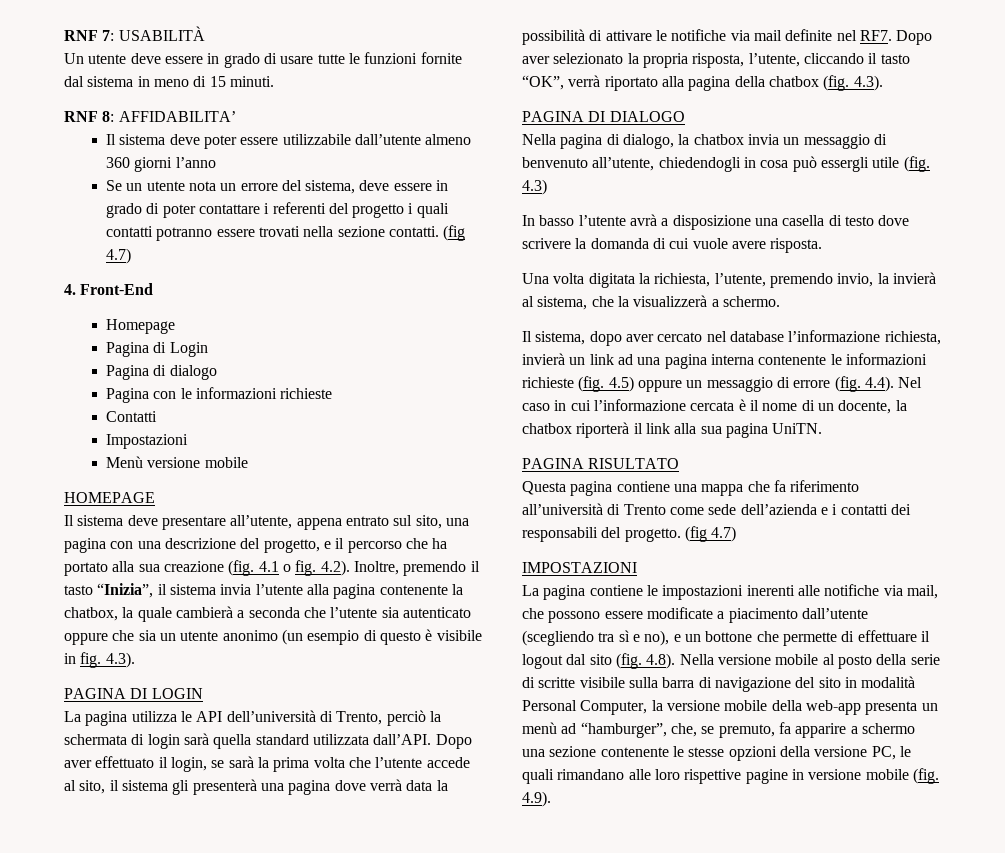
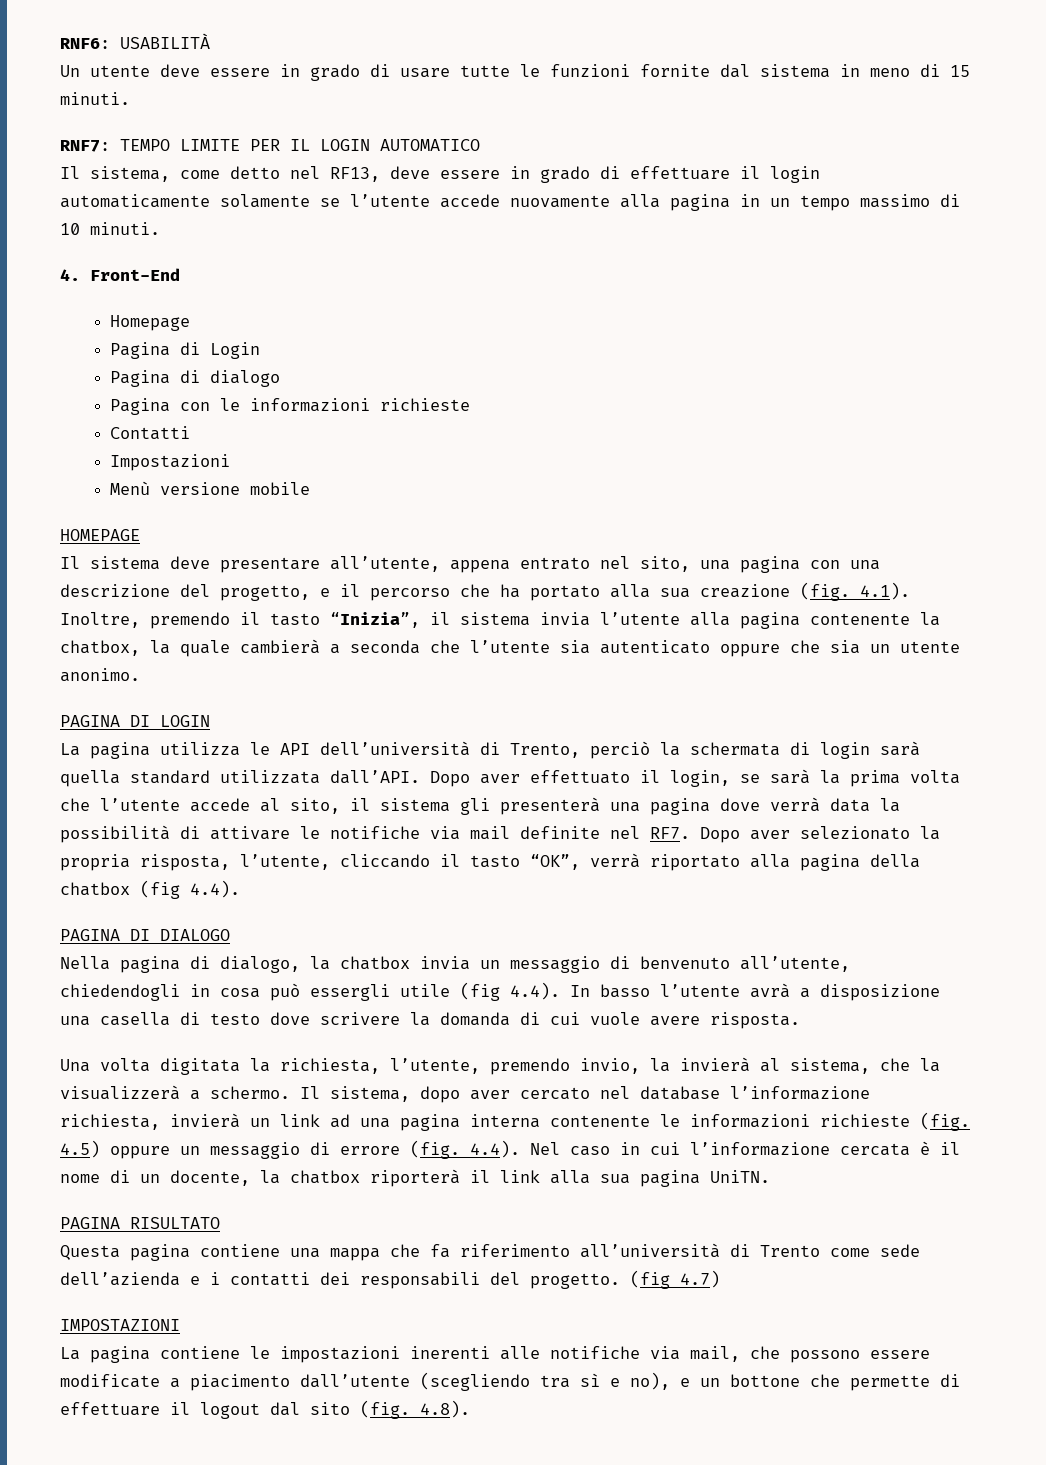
- RNF 7: USABILITÀ
+ RNF6: USABILITÀ
- RNF 8: AFFIDABILITA’
- Il sistema deve poter essere utilizzabile dall’utente almeno 360 giorni l’anno
- Se un utente nota un errore del sistema, deve essere in grado di poter contattare i referenti del progetto i quali contatti potranno essere trovati nella sezione contatti. (fig 4.7)
+ RNF7: TEMPO LIMITE PER IL LOGIN AUTOMATICO
+ Il sistema, come detto nel RF13, deve essere in grado di effettuare il login automaticamente solamente se l’utente accede nuovamente alla pagina in un tempo massimo di 10 minuti.
- Il sistema deve presentare all’utente, appena entrato sul sito, una pagina con una descrizione del progetto, e il percorso che ha portato alla sua creazione (fig. 4.1 o fig. 4.2). Inoltre, premendo il tasto “Inizia”, il sistema invia l’utente alla pagina contenente la chatbox, la quale cambierà a seconda che l’utente sia autenticato oppure che sia un utente anonimo (un esempio di questo è visibile in fig. 4.3).
+ Il sistema deve presentare all’utente, appena entrato nel sito, una pagina con una descrizione del progetto, e il percorso che ha portato alla sua creazione (fig. 4.1). Inoltre, premendo il tasto “Inizia”, il sistema invia l’utente alla pagina contenente la chatbox, la quale cambierà a seconda che l’utente sia autenticato oppure che sia un utente anonimo.
- Dopo aver effettuato il login, se sarà la prima volta che l’utente accede al sito, il sistema gli presenterà una pagina dove verrà data la possibilità di attivare le notifiche via mail definite nel RF7. Dopo aver selezionato la propria risposta, l’utente, cliccando il tasto “OK”, verrà riportato alla pagina della chatbox (fig. 4.3).
+ Dopo aver effettuato il login, se sarà la prima volta che l’utente accede al sito, il sistema gli presenterà una pagina dove verrà data la possibilità di attivare le notifiche via mail definite nel RF7. Dopo aver selezionato la propria risposta, l’utente, cliccando il tasto “OK”, verrà riportato alla pagina della chatbox (fig 4.4).
- Nella pagina di dialogo, la chatbox invia un messaggio di benvenuto all’utente, chiedendogli in cosa può essergli utile (fig. 4.3)
- In basso l’utente avrà a disposizione una casella di testo dove scrivere la domanda di cui vuole avere risposta.
+ Nella pagina di dialogo, la chatbox invia un messaggio di benvenuto all’utente, chiedendogli in cosa può essergli utile (fig 4.4). In basso l’utente avrà a disposizione una casella di testo dove scrivere la domanda di cui vuole avere risposta.
- Una volta digitata la richiesta, l’utente, premendo invio, la invierà al sistema, che la visualizzerà a schermo.
- Il sistema, dopo aver cercato nel database l’informazione richiesta, invierà un link ad una pagina interna contenente le informazioni richieste (fig. 4.5) oppure un messaggio di errore (fig. 4.4). Nel caso in cui l’informazione cercata è il nome di un docente, la chatbox riporterà il link alla sua pagina UniTN.
+ Una volta digitata la richiesta, l’utente, premendo invio, la invierà al sistema, che la visualizzerà a schermo. Il sistema, dopo aver cercato nel database l’informazione richiesta, invierà un link ad una pagina interna contenente le informazioni richieste (fig. 4.5) oppure un messaggio di errore (fig. 4.4). Nel caso in cui l’informazione cercata è il nome di un docente, la chatbox riporterà il link alla sua pagina UniTN.
- La pagina contiene le impostazioni inerenti alle notifiche via mail, che possono essere modificate a piacimento dall’utente (scegliendo tra sì e no), e un bottone che permette di effettuare il logout dal sito (fig. 4.8). Nella versione mobile al posto della serie di scritte visibile sulla barra di navigazione del sito in modalità Personal Computer, la versione mobile della web-app presenta un menù ad “hamburger”, che, se premuto, fa apparire a schermo una sezione contenente le stesse opzioni della versione PC, le quali rimandano alle loro rispettive pagine in versione mobile (fig. 4.9).
+ La pagina contiene le impostazioni inerenti alle notifiche via mail, che possono essere modificate a piacimento dall’utente (scegliendo tra sì e no), e un bottone che permette di effettuare il logout dal sito (fig. 4.8).

